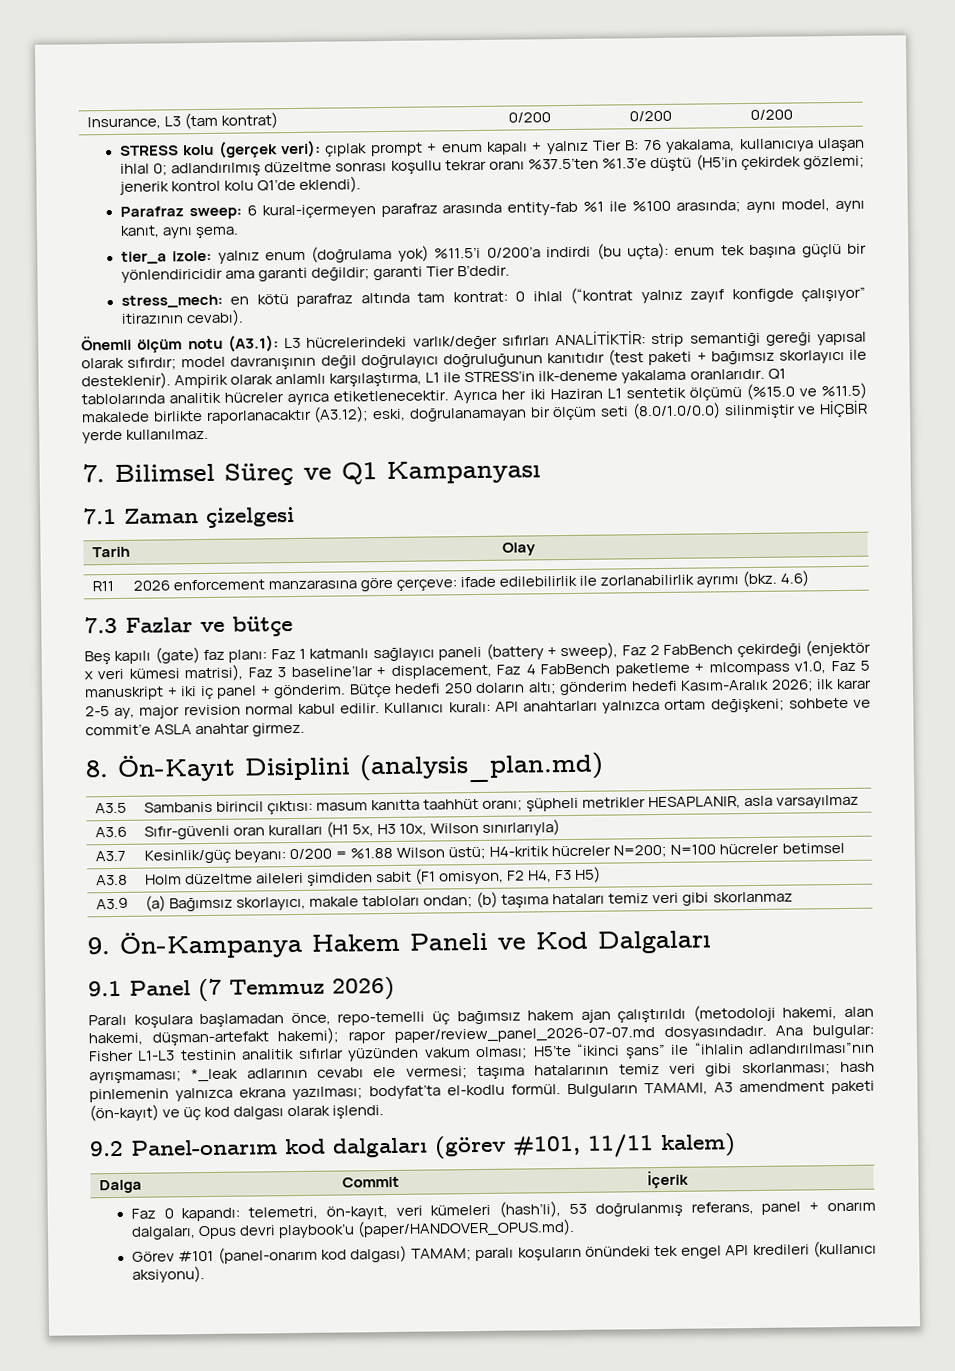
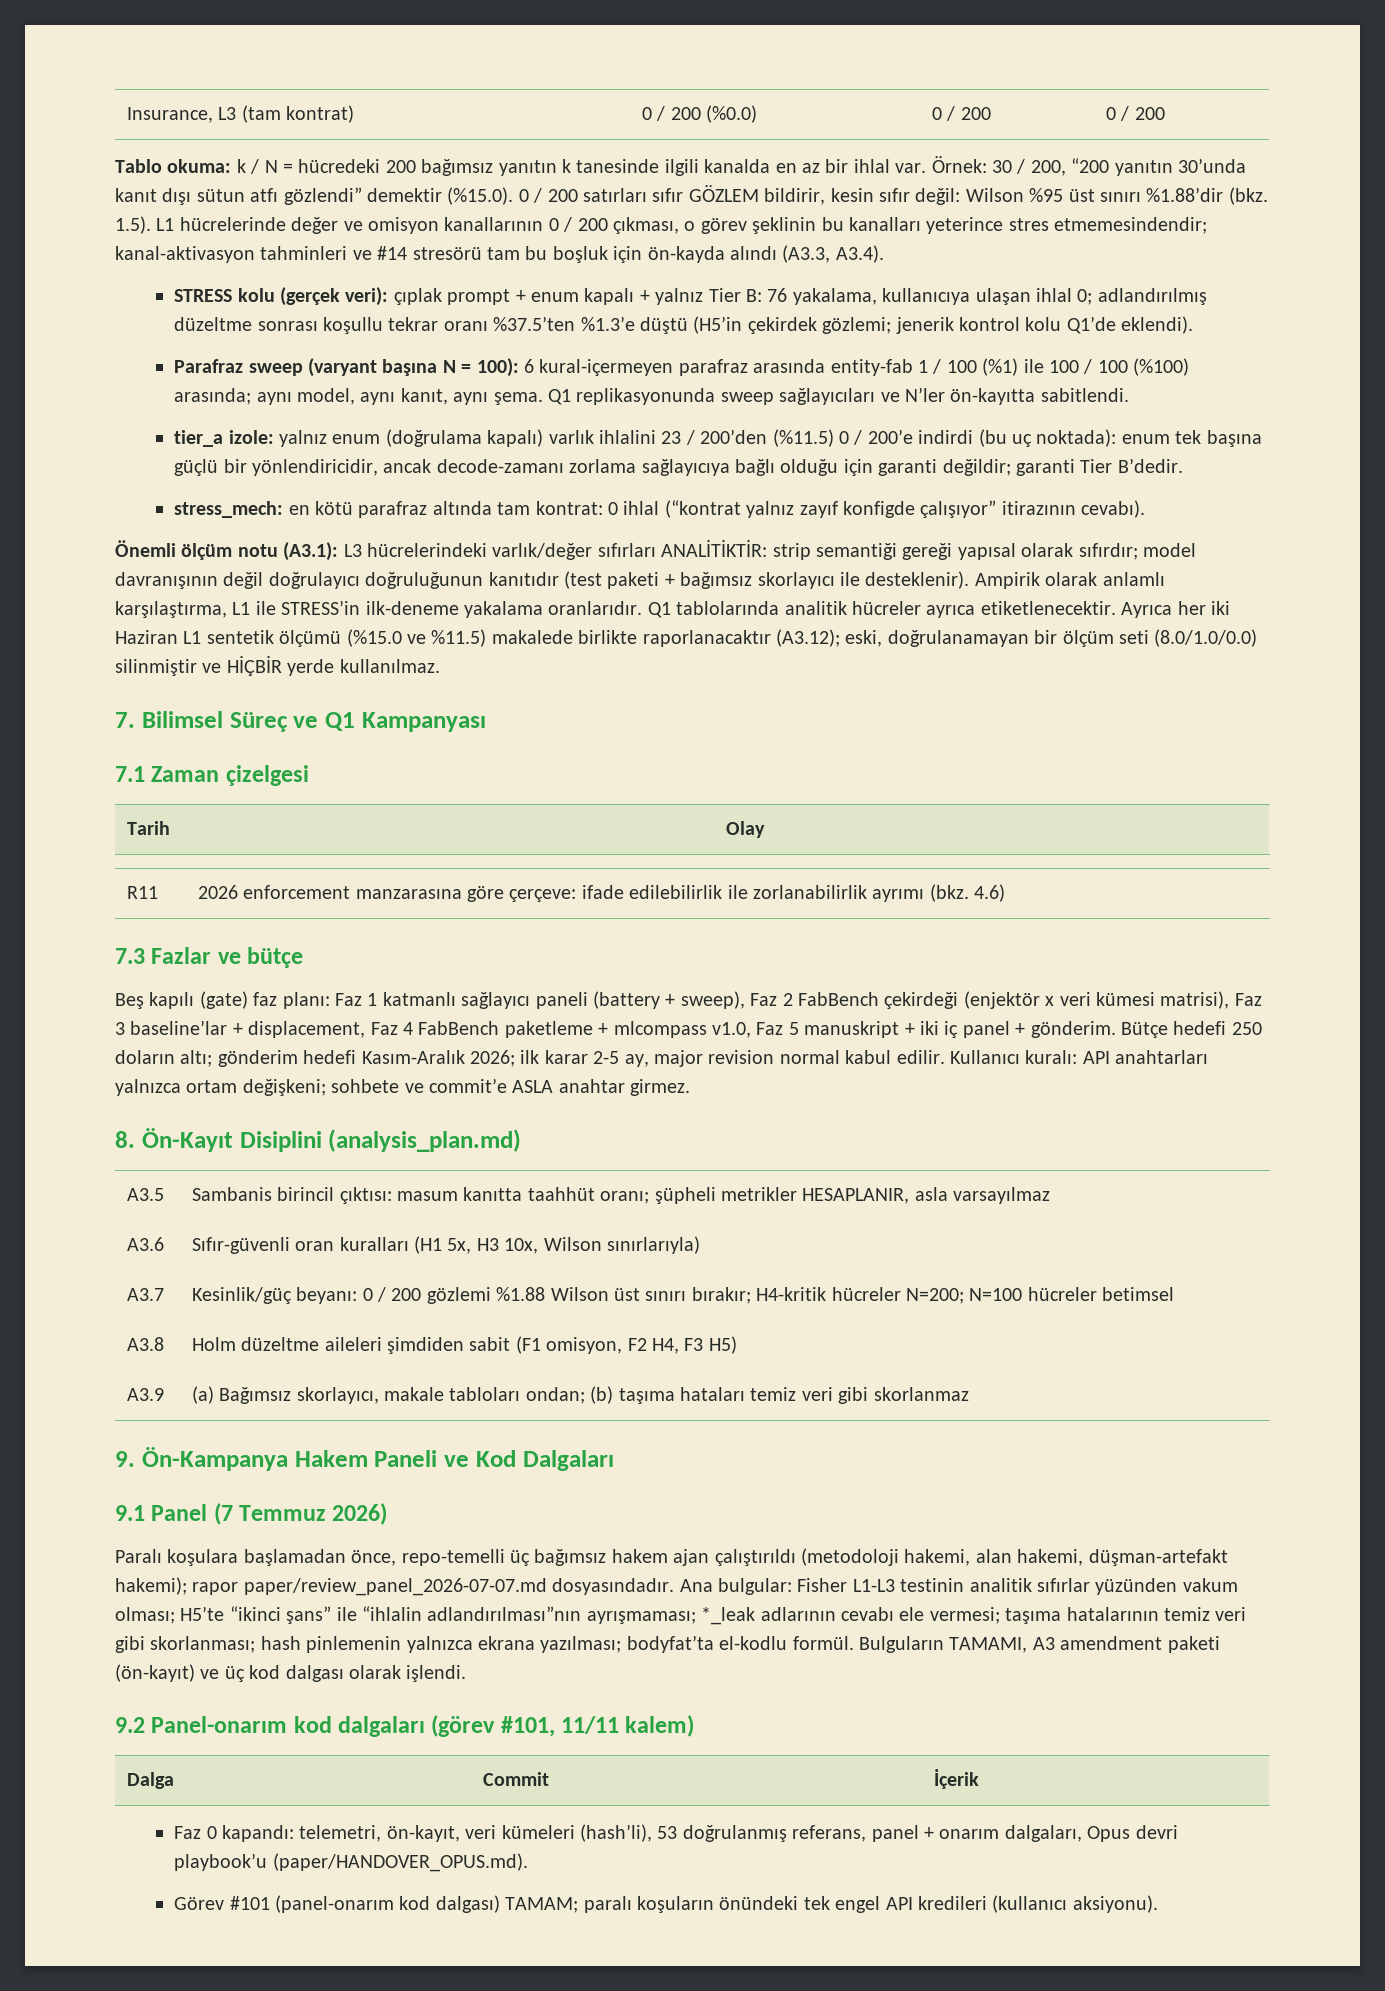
- Insurance, L3 (tam kontrat) | 0/200 | 0/200 | 0/200
+ Insurance, L3 (tam kontrat) | 0 / 200 (%0.0) | 0 / 200 | 0 / 200
+ Tablo okuma: k / N = hücredeki 200 bağımsız yanıtın k tanesinde ilgili kanalda en az bir ihlal var. Örnek: 30 / 200, “200 yanıtın 30’unda kanıt dışı sütun atfı gözlendi” demektir (%15.0). 0 / 200 satırları sıfır GÖZLEM bildirir, kesin sıfır değil: Wilson %95 üst sınırı %1.88’dir (bkz. 1.5). L1 hücrelerinde değer ve omisyon kanallarının 0 / 200 çıkması, o görev şeklinin bu kanalları yeterince stres etmemesindendir; kanal-aktivasyon tahminleri ve #14 stresörü tam bu boşluk için ön-kayda alındı (A3.3, A3.4).
- Parafraz sweep: 6 kural-içermeyen parafraz arasında entity-fab %1 ile %100 arasında; aynı model, aynı kanıt, aynı şema.
+ Parafraz sweep (varyant başına N = 100): 6 kural-içermeyen parafraz arasında entity-fab 1 / 100 (%1) ile 100 / 100 (%100) arasında; aynı model, aynı kanıt, aynı şema. Q1 replikasyonunda sweep sağlayıcıları ve N’ler ön-kayıtta sabitlendi.
- tier_a izole: yalnız enum (doğrulama yok) %11.5’i 0/200’a indirdi (bu uçta): enum tek başına güçlü bir yönlendiricidir ama garanti değildir; garanti Tier B’dedir.
+ tier_a izole: yalnız enum (doğrulama kapalı) varlık ihlalini 23 / 200’den (%11.5) 0 / 200’e indirdi (bu uç noktada): enum tek başına güçlü bir yönlendiricidir, ancak decode-zamanı zorlama sağlayıcıya bağlı olduğu için garanti değildir; garanti Tier B’dedir.
- A3.7 | Kesinlik/güç beyanı: 0/200 = %1.88 Wilson üstü; H4-kritik hücreler N=200; N=100 hücreler betimsel
+ A3.7 | Kesinlik/güç beyanı: 0 / 200 gözlemi %1.88 Wilson üst sınırı bırakır; H4-kritik hücreler N=200; N=100 hücreler betimsel

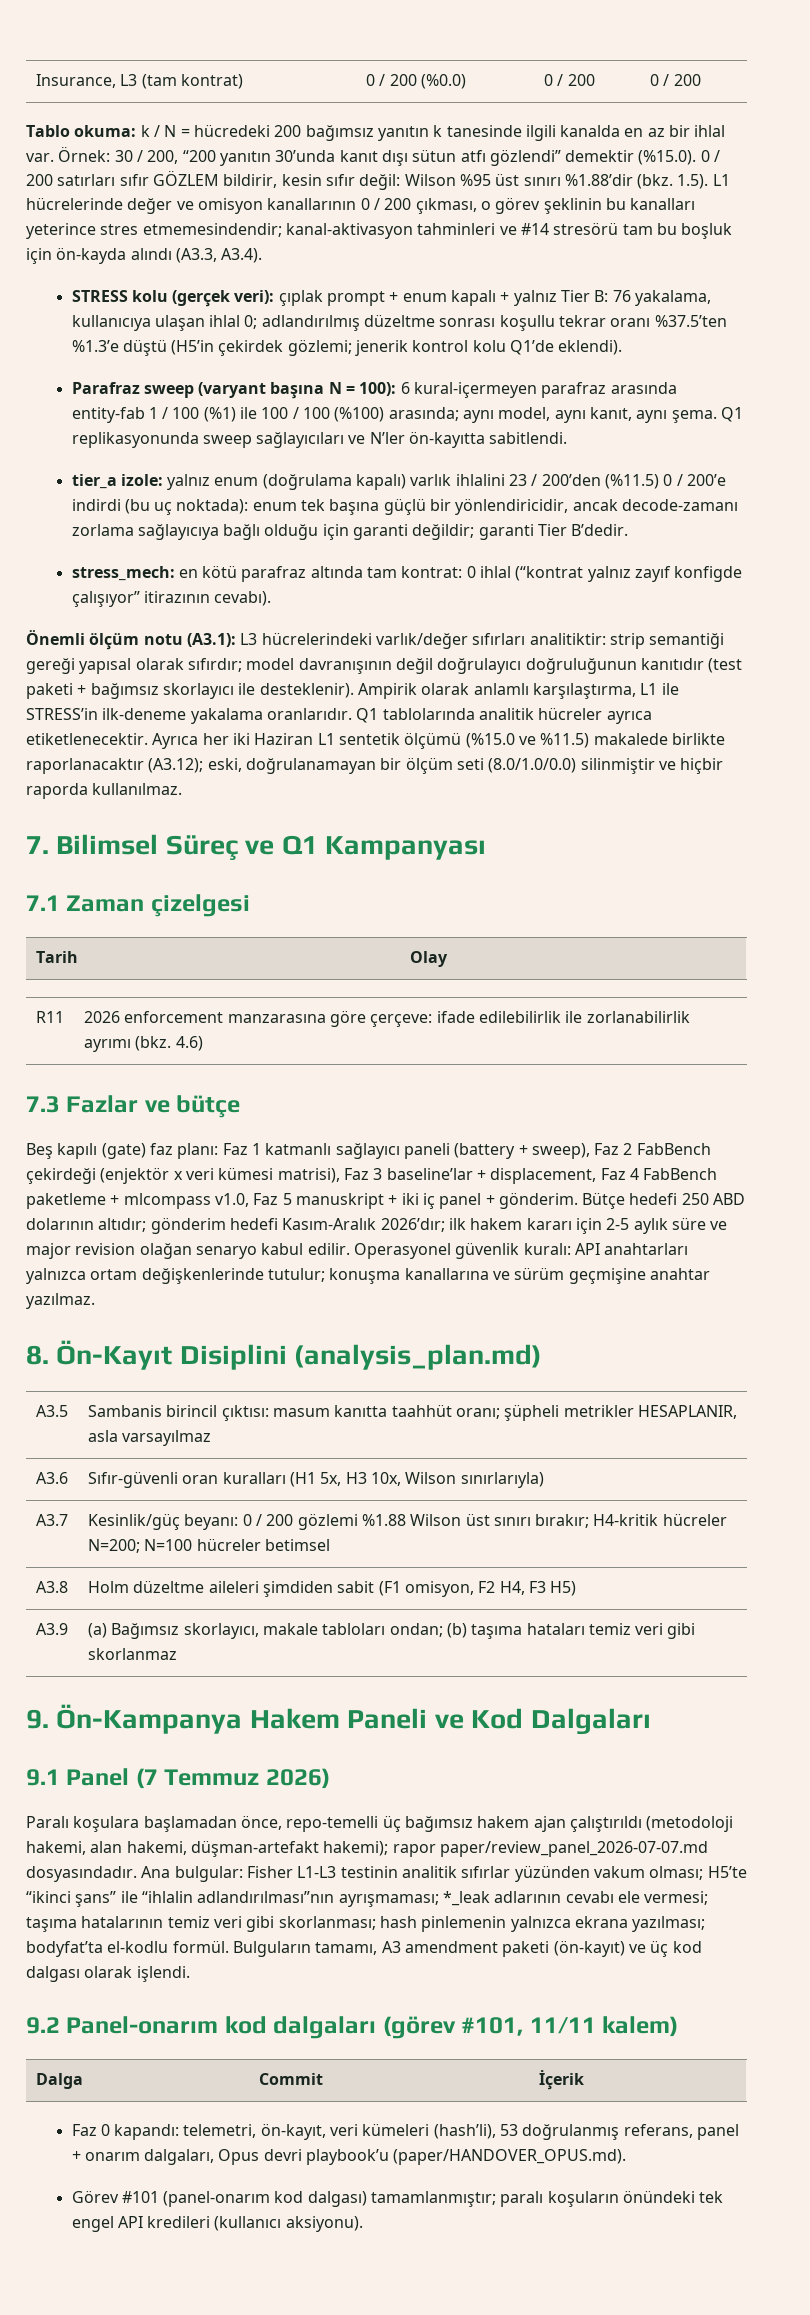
- Önemli ölçüm notu (A3.1): L3 hücrelerindeki varlık/değer sıfırları ANALİTİKTİR: strip semantiği gereği yapısal olarak sıfırdır; model davranışının değil doğrulayıcı doğruluğunun kanıtıdır (test paketi + bağımsız skorlayıcı ile desteklenir).
+ Önemli ölçüm notu (A3.1): L3 hücrelerindeki varlık/değer sıfırları analitiktir: strip semantiği gereği yapısal olarak sıfırdır; model davranışının değil doğrulayıcı doğruluğunun kanıtıdır (test paketi + bağımsız skorlayıcı ile desteklenir).
- Ayrıca her iki Haziran L1 sentetik ölçümü (%15.0 ve %11.5) makalede birlikte raporlanacaktır (A3.12); eski, doğrulanamayan bir ölçüm seti (8.0/1.0/0.0) silinmiştir ve HİÇBİR yerde kullanılmaz.
+ Ayrıca her iki Haziran L1 sentetik ölçümü (%15.0 ve %11.5) makalede birlikte raporlanacaktır (A3.12); eski, doğrulanamayan bir ölçüm seti (8.0/1.0/0.0) silinmiştir ve hiçbir raporda kullanılmaz.
- Bütçe hedefi 250 doların altı; gönderim hedefi Kasım-Aralık 2026; ilk karar 2-5 ay, major revision normal kabul edilir. Kullanıcı kuralı: API anahtarları yalnızca ortam değişkeni; sohbete ve commit’e ASLA anahtar girmez.
+ Bütçe hedefi 250 ABD dolarının altıdır; gönderim hedefi Kasım-Aralık 2026’dır; ilk hakem kararı için 2-5 aylık süre ve major revision olağan senaryo kabul edilir. Operasyonel güvenlik kuralı: API anahtarları yalnızca ortam değişkenlerinde tutulur; konuşma kanallarına ve sürüm geçmişine anahtar yazılmaz.
- Bulguların TAMAMI, A3 amendment paketi (ön-kayıt) ve üç kod dalgası olarak işlendi.
+ Bulguların tamamı, A3 amendment paketi (ön-kayıt) ve üç kod dalgası olarak işlendi.
- Görev #101 (panel-onarım kod dalgası) TAMAM; paralı koşuların önündeki tek engel API kredileri (kullanıcı aksiyonu).
+ Görev #101 (panel-onarım kod dalgası) tamamlanmıştır; paralı koşuların önündeki tek engel API kredileri (kullanıcı aksiyonu).

